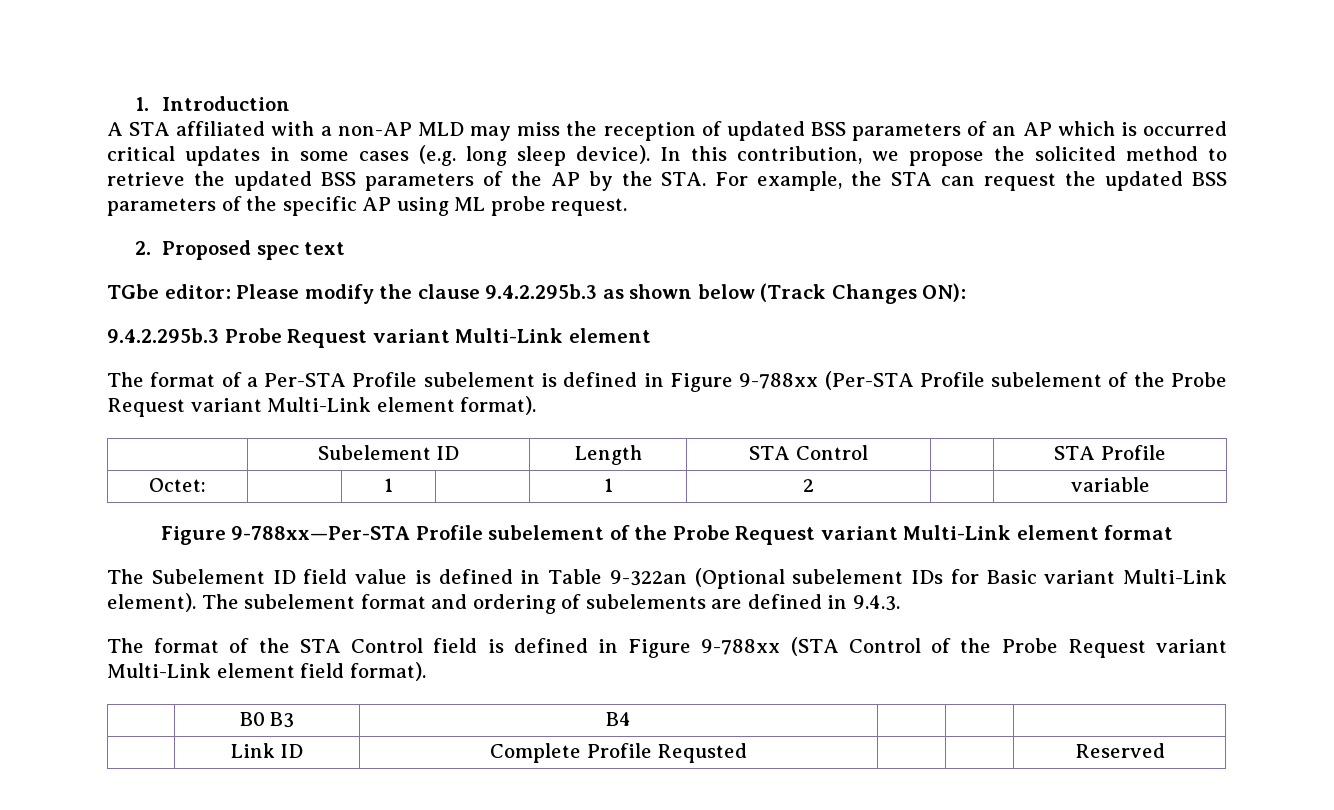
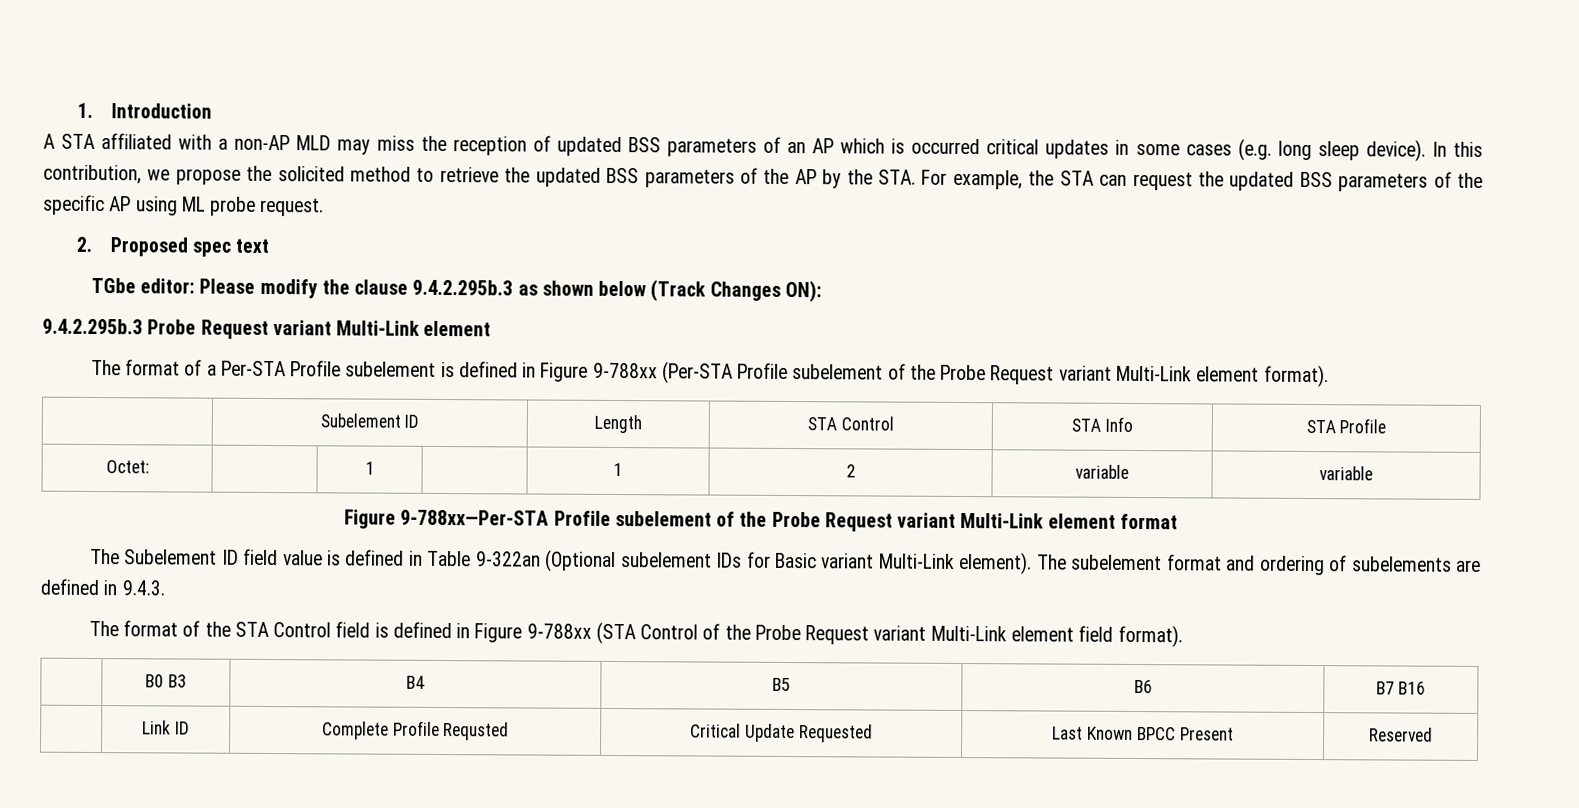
- | Subelement ID | Length | STA Control | | STA Profile
+ | Subelement ID | Length | STA Control | STA Info | STA Profile
- Octet: | | 1 | | 1 | 2 | | variable
+ Octet: | | 1 | | 1 | 2 | variable | variable
- | B0 B3 | B4 | | |
+ | B0 B3 | B4 | B5 | B6 | B7 B16
- | Link ID | Complete Profile Requsted | | | Reserved
+ | Link ID | Complete Profile Requsted | Critical Update Requested | Last Known BPCC Present | Reserved

